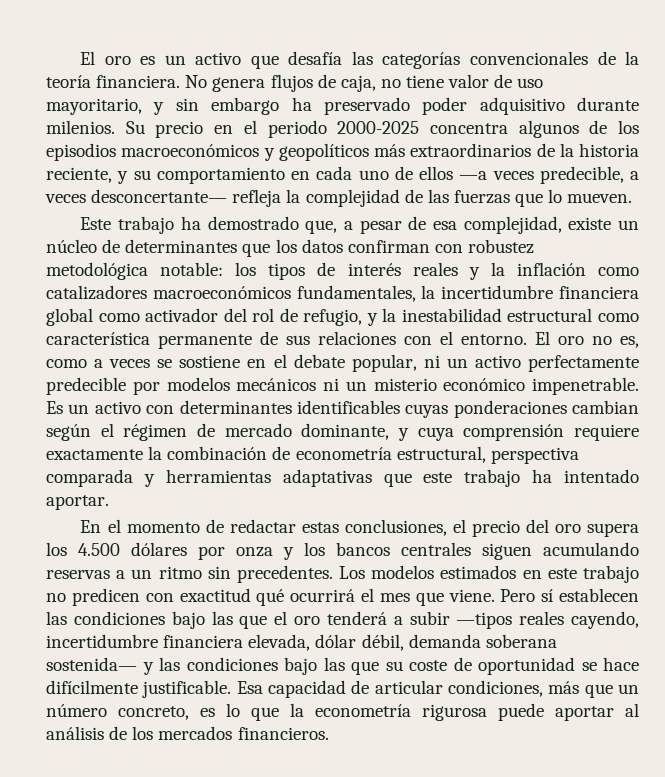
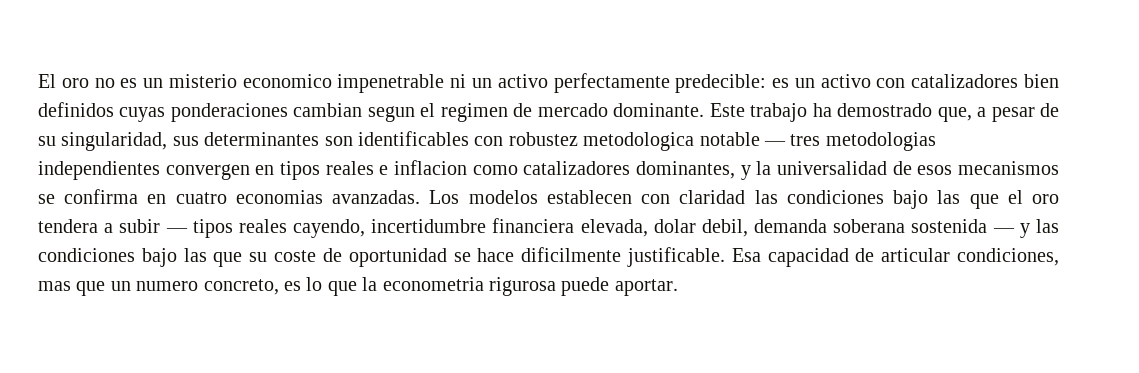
- El oro es un activo que desafía las categorías convencionales de la teoría financiera. No genera flujos de caja, no tiene valor de uso mayoritario, y sin embargo ha preservado poder adquisitivo durante milenios. Su precio en el periodo 2000-2025 concentra algunos de los episodios macroeconómicos y geopolíticos más extraordinarios de la historia reciente, y su comportamiento en cada uno de ellos —a veces predecible, a veces desconcertante— refleja la complejidad de las fuerzas que lo mueven.
- Este trabajo ha demostrado que, a pesar de esa complejidad, existe un núcleo de determinantes que los datos confirman con robustez metodológica notable: los tipos de interés reales y la inflación como catalizadores macroeconómicos fundamentales, la incertidumbre financiera global como activador del rol de refugio, y la inestabilidad estructural como característica permanente de sus relaciones con el entorno. El oro no es, como a veces se sostiene en el debate popular, ni un activo perfectamente predecible por modelos mecánicos ni un misterio económico impenetrable. Es un activo con determinantes identificables cuyas ponderaciones cambian según el régimen de mercado dominante, y cuya comprensión requiere exactamente la combinación de econometría estructural, perspectiva comparada y herramientas adaptativas que este trabajo ha intentado aportar.
- En el momento de redactar estas conclusiones, el precio del oro supera los 4.500 dólares por onza y los bancos centrales siguen acumulando reservas a un ritmo sin precedentes. Los modelos estimados en este trabajo no predicen con exactitud qué ocurrirá el mes que viene. Pero sí establecen las condiciones bajo las que el oro tenderá a subir —tipos reales cayendo, incertidumbre financiera elevada, dólar débil, demanda soberana sostenida— y las condiciones bajo las que su coste de oportunidad se hace difícilmente justificable.
+ El oro no es un misterio economico impenetrable ni un activo perfectamente predecible: es un activo con catalizadores bien definidos cuyas ponderaciones cambian segun el regimen de mercado dominante. Este trabajo ha demostrado que, a pesar de su singularidad, sus determinantes son identificables con robustez metodologica notable — tres metodologias independientes convergen en tipos reales e inflacion como catalizadores dominantes, y la universalidad de esos mecanismos se confirma en cuatro economias avanzadas. Los modelos establecen con claridad las condiciones bajo las que el oro tendera a subir — tipos reales cayendo, incertidumbre financiera elevada, dolar debil, demanda soberana sostenida — y las condiciones bajo las que su coste de oportunidad se hace dificilmente justificable.
- Esa capacidad de articular condiciones, más que un número concreto, es lo que la econometría rigurosa puede aportar al análisis de los mercados financieros.
+ Esa capacidad de articular condiciones, mas que un numero concreto, es lo que la econometria rigurosa puede aportar.

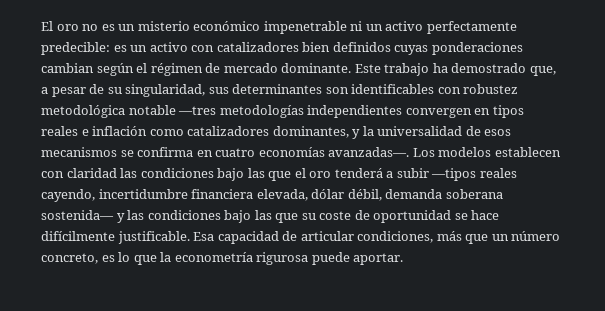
- El oro no es un misterio economico impenetrable ni un activo perfectamente predecible: es un activo con catalizadores bien definidos cuyas ponderaciones cambian segun el regimen de mercado dominante.
+ El oro no es un misterio económico impenetrable ni un activo perfectamente predecible: es un activo con catalizadores bien definidos cuyas ponderaciones cambian según el régimen de mercado dominante.
- Este trabajo ha demostrado que, a pesar de su singularidad, sus determinantes son identificables con robustez metodologica notable — tres metodologias independientes convergen en tipos reales e inflacion como catalizadores dominantes, y la universalidad de esos mecanismos se confirma en cuatro economias avanzadas.
+ Este trabajo ha demostrado que, a pesar de su singularidad, sus determinantes son identificables con robustez metodológica notable —tres metodologías independientes convergen en tipos reales e inflación como catalizadores dominantes, y la universalidad de esos mecanismos se confirma en cuatro economías avanzadas—.
- Los modelos establecen con claridad las condiciones bajo las que el oro tendera a subir — tipos reales cayendo, incertidumbre financiera elevada, dolar debil, demanda soberana sostenida — y las condiciones bajo las que su coste de oportunidad se hace dificilmente justificable.
+ Los modelos establecen con claridad las condiciones bajo las que el oro tenderá a subir —tipos reales cayendo, incertidumbre financiera elevada, dólar débil, demanda soberana sostenida— y las condiciones bajo las que su coste de oportunidad se hace difícilmente justificable.
- Esa capacidad de articular condiciones, mas que un numero concreto, es lo que la econometria rigurosa puede aportar.
+ Esa capacidad de articular condiciones, más que un número concreto, es lo que la econometría rigurosa puede aportar.

